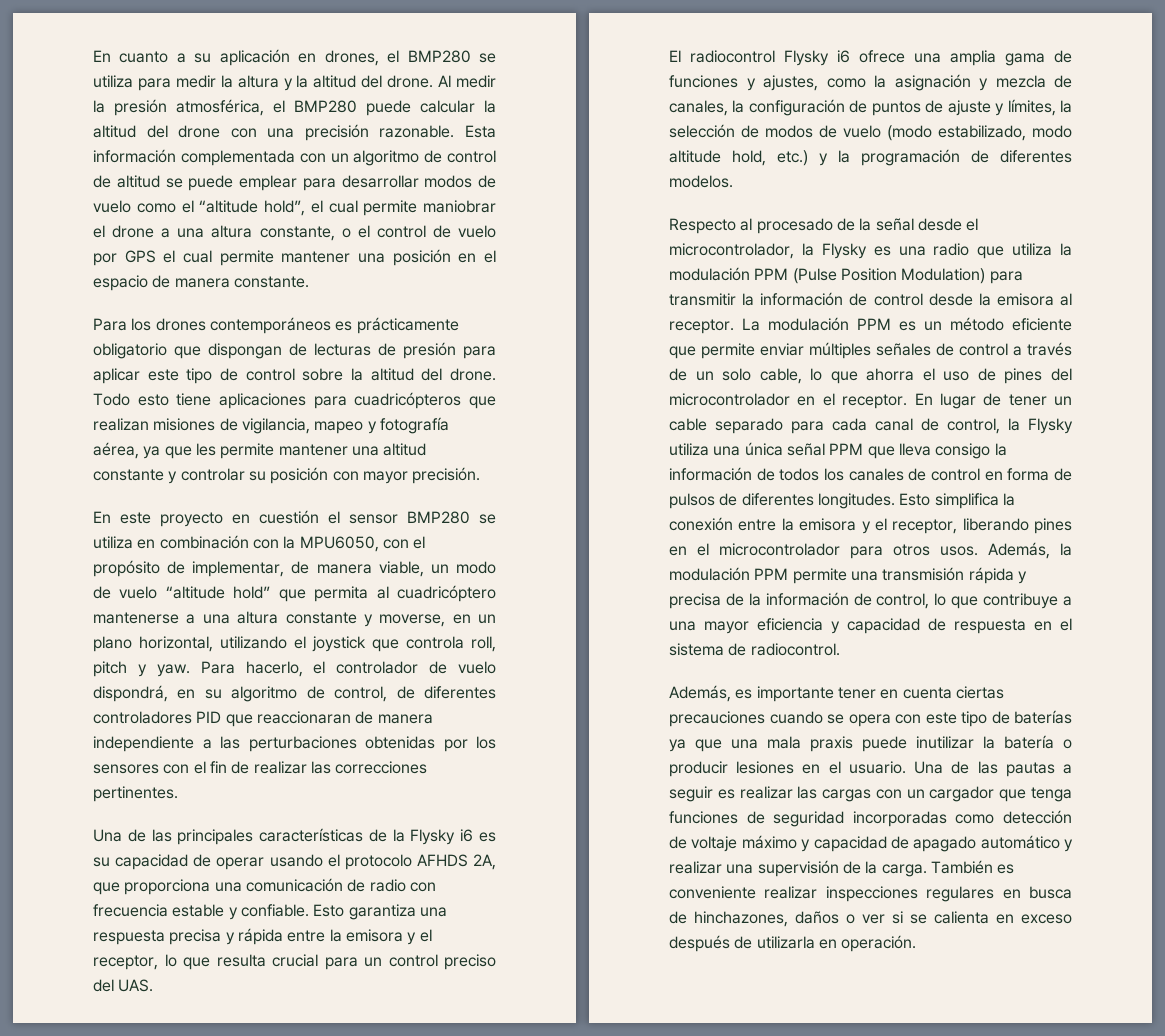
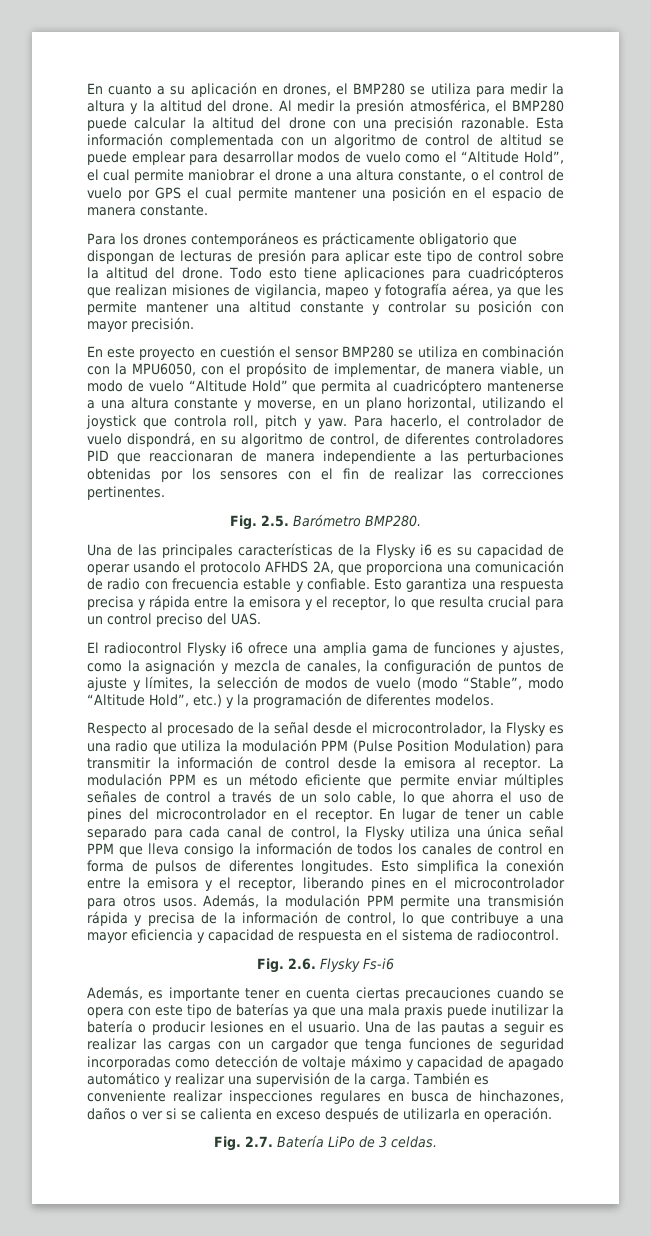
- Esta información complementada con un algoritmo de control de altitud se puede emplear para desarrollar modos de vuelo como el “altitude hold”, el cual permite maniobrar el drone a una altura constante, o el control de vuelo por GPS el cual permite mantener una posición en el espacio de manera constante.
+ Esta información complementada con un algoritmo de control de altitud se puede emplear para desarrollar modos de vuelo como el “Altitude Hold”, el cual permite maniobrar el drone a una altura constante, o el control de vuelo por GPS el cual permite mantener una posición en el espacio de manera constante.
- En este proyecto en cuestión el sensor BMP280 se utiliza en combinación con la MPU6050, con el propósito de implementar, de manera viable, un modo de vuelo “altitude hold” que permita al cuadricóptero mantenerse a una altura constante y moverse, en un plano horizontal, utilizando el joystick que controla roll, pitch y yaw.
+ En este proyecto en cuestión el sensor BMP280 se utiliza en combinación con la MPU6050, con el propósito de implementar, de manera viable, un modo de vuelo “Altitude Hold” que permita al cuadricóptero mantenerse a una altura constante y moverse, en un plano horizontal, utilizando el joystick que controla roll, pitch y yaw.
+ Fig. 2.5. Barómetro BMP280.
- El radiocontrol Flysky i6 ofrece una amplia gama de funciones y ajustes, como la asignación y mezcla de canales, la configuración de puntos de ajuste y límites, la selección de modos de vuelo (modo estabilizado, modo altitude hold, etc.) y la programación de diferentes modelos.
+ El radiocontrol Flysky i6 ofrece una amplia gama de funciones y ajustes, como la asignación y mezcla de canales, la configuración de puntos de ajuste y límites, la selección de modos de vuelo (modo “Stable”, modo “Altitude Hold”, etc.) y la programación de diferentes modelos.
+ Fig. 2.6. Flysky Fs-i6
+ Fig. 2.7. Batería LiPo de 3 celdas.

